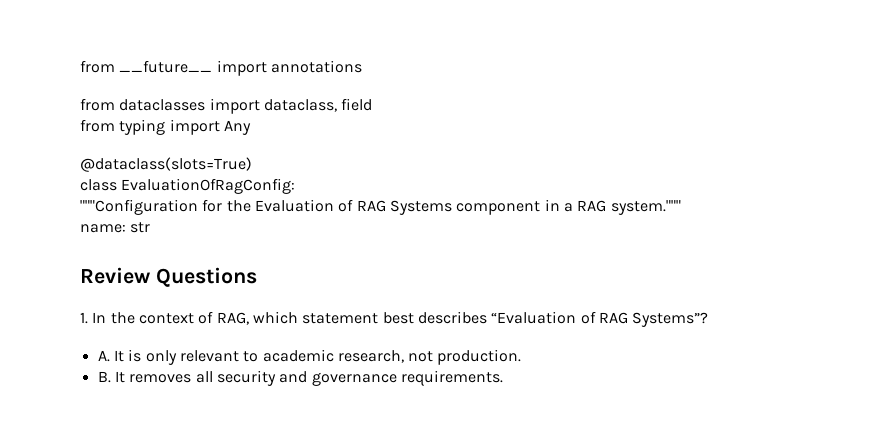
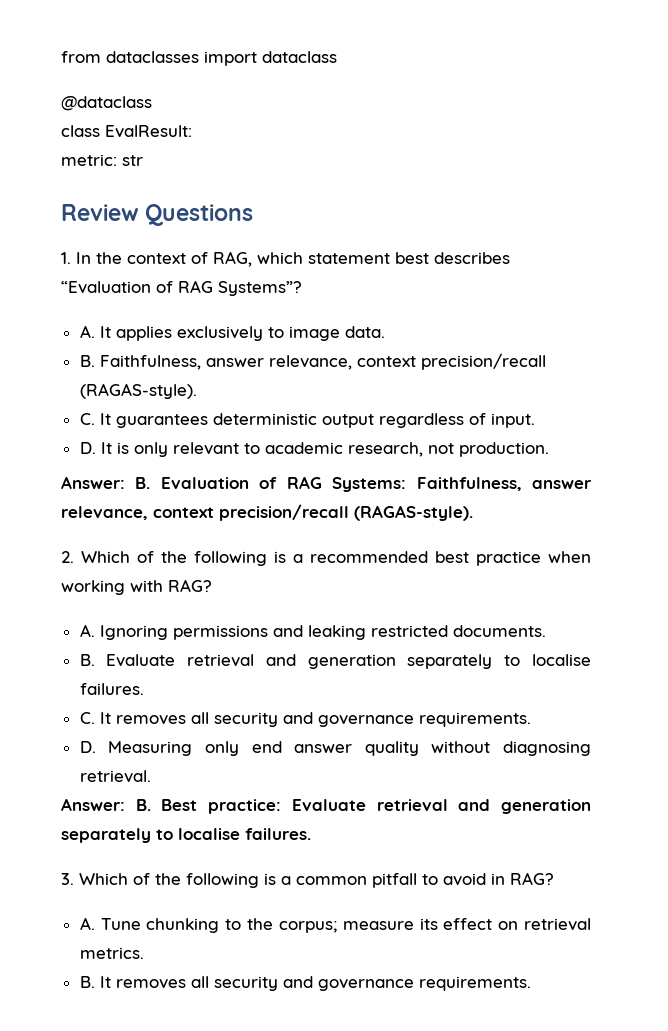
- from __future__ import annotations
- from dataclasses import dataclass, field
- from typing import Any
- @dataclass(slots=True)
- class EvaluationOfRagConfig:
- """Configuration for the Evaluation of RAG Systems component in a RAG system."""
- name: str
+ from dataclasses import dataclass
+ @dataclass
+ class EvalResult:
+ metric: str
- A. It is only relevant to academic research, not production.
+ A. It applies exclusively to image data.
+ B. Faithfulness, answer relevance, context precision/recall (RAGAS-style).
+ C. It guarantees deterministic output regardless of input.
+ D. It is only relevant to academic research, not production.
+ Answer: B. Evaluation of RAG Systems: Faithfulness, answer relevance, context precision/recall (RAGAS-style).
+ 2. Which of the following is a recommended best practice when working with RAG?
+ A. Ignoring permissions and leaking restricted documents.
+ B. Evaluate retrieval and generation separately to localise failures.
+ C. It removes all security and governance requirements.
+ D. Measuring only end answer quality without diagnosing retrieval.
+ Answer: B. Best practice: Evaluate retrieval and generation separately to localise failures.
+ 3. Which of the following is a common pitfall to avoid in RAG?
+ A. Tune chunking to the corpus; measure its effect on retrieval metrics.

